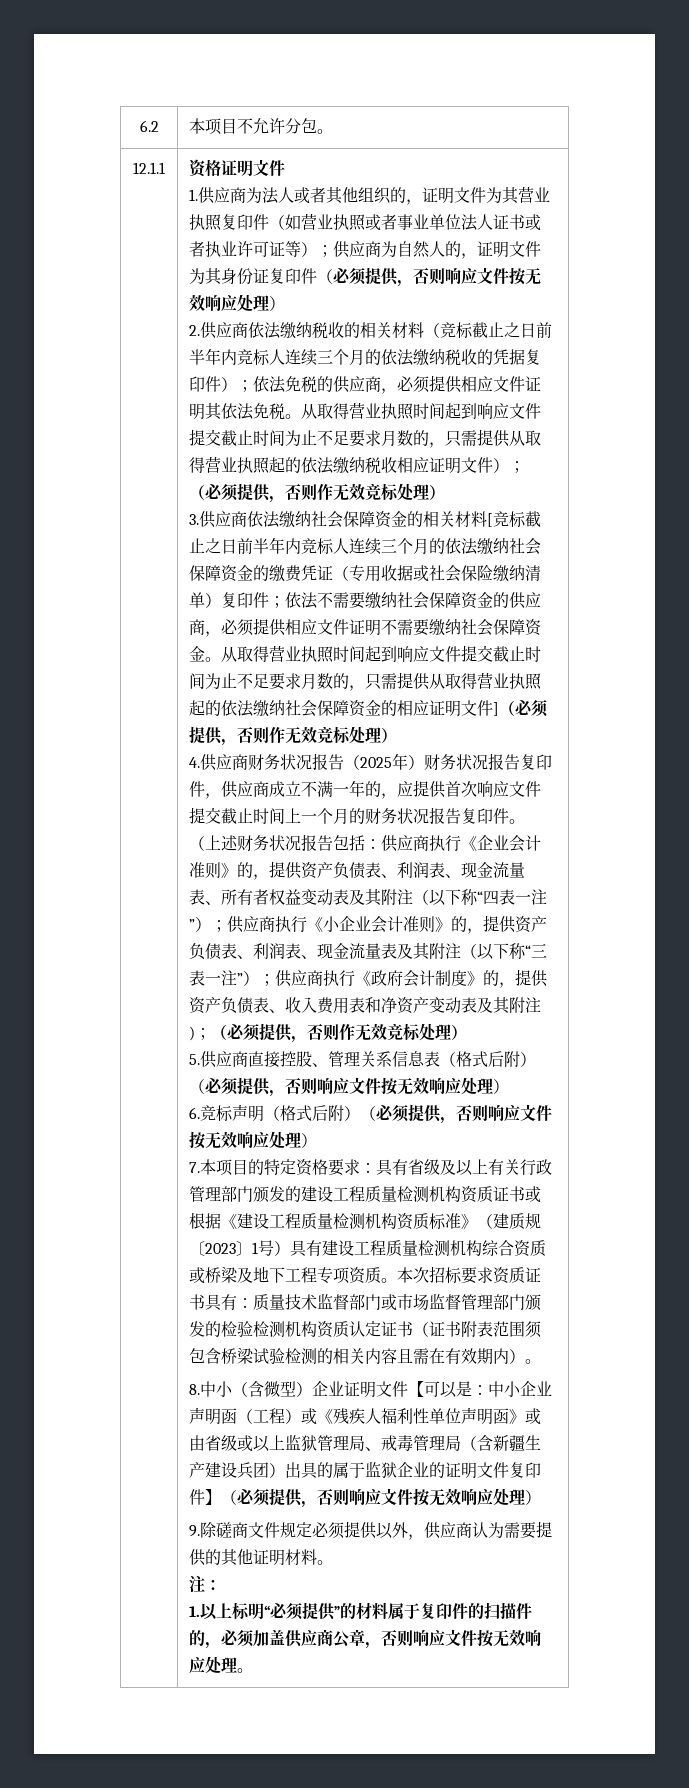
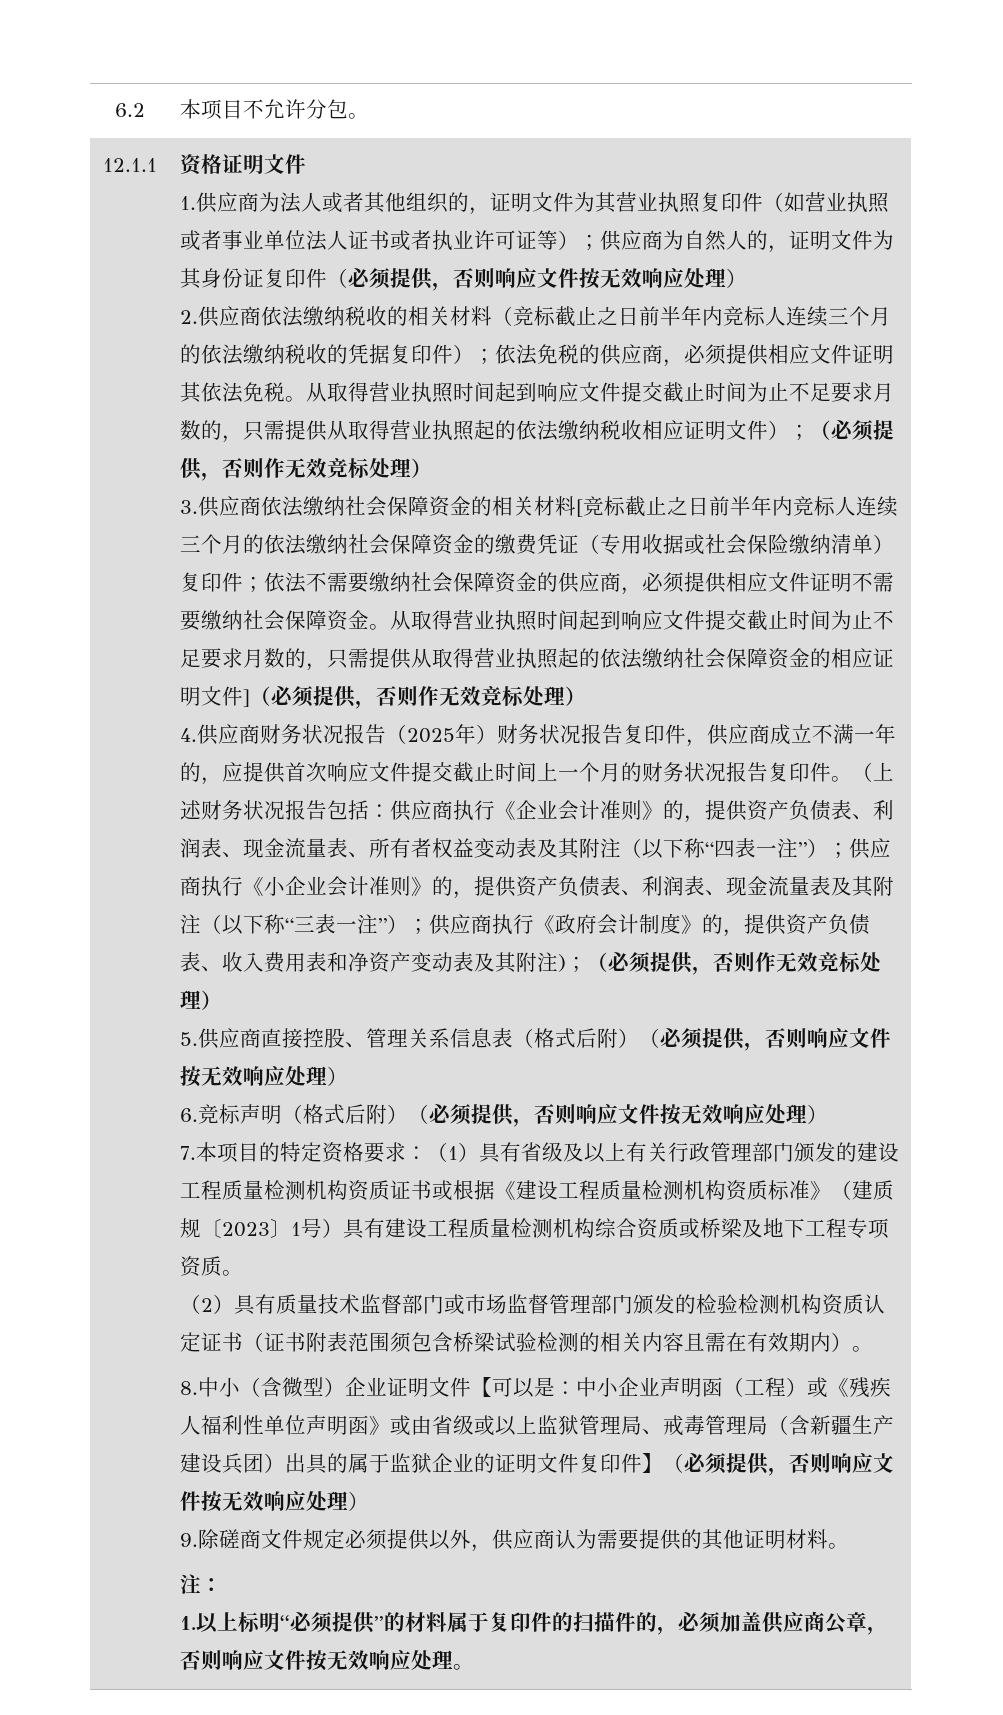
- 具有省级及以上有关行政管理部门颁发的建设工程质量检测机构资质证书或根据《建设工程质量检测机构资质标准》（建质规〔2023〕1号）具有建设工程质量检测机构综合资质或桥梁及地下工程专项资质。本次招标要求资质证书具有：质量技术监督部门或市场监督管理部门颁发的检验检测机构资质认定证书（证书附表范围须包含桥梁试验检测的相关内容且需在有效期内）。
+ （1）具有省级及以上有关行政管理部门颁发的建设工程质量检测机构资质证书或根据《建设工程质量检测机构资质标准》（建质规〔2023〕1号）具有建设工程质量检测机构综合资质或桥梁及地下工程专项资质。
+ （2）具有质量技术监督部门或市场监督管理部门颁发的检验检测机构资质认定证书（证书附表范围须包含桥梁试验检测的相关内容且需在有效期内）。

